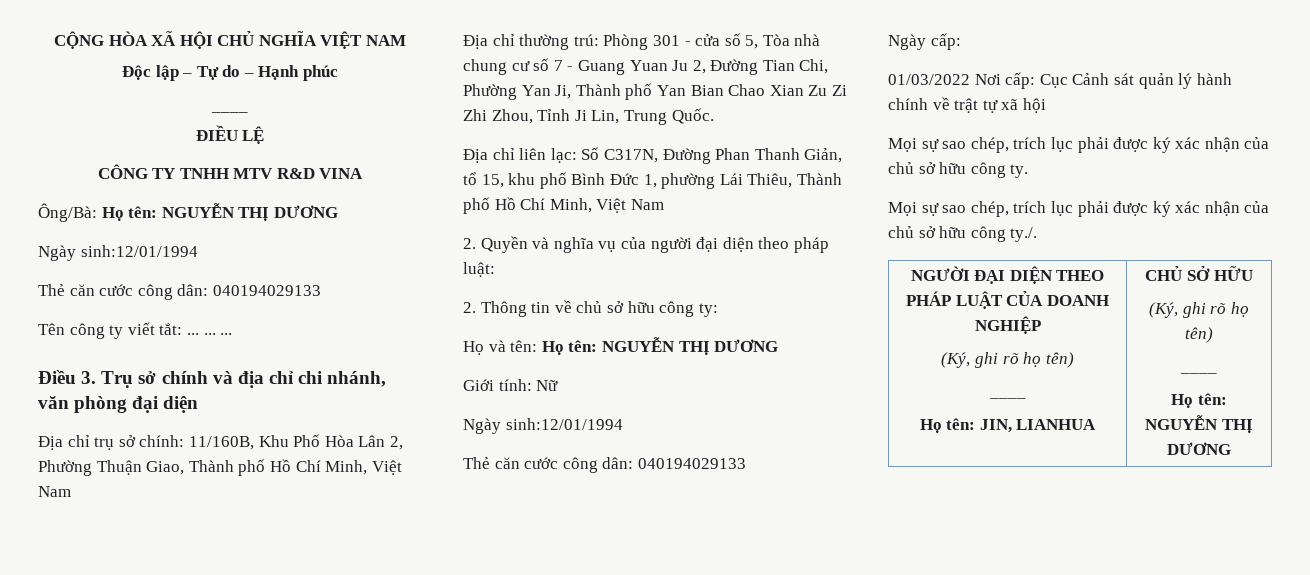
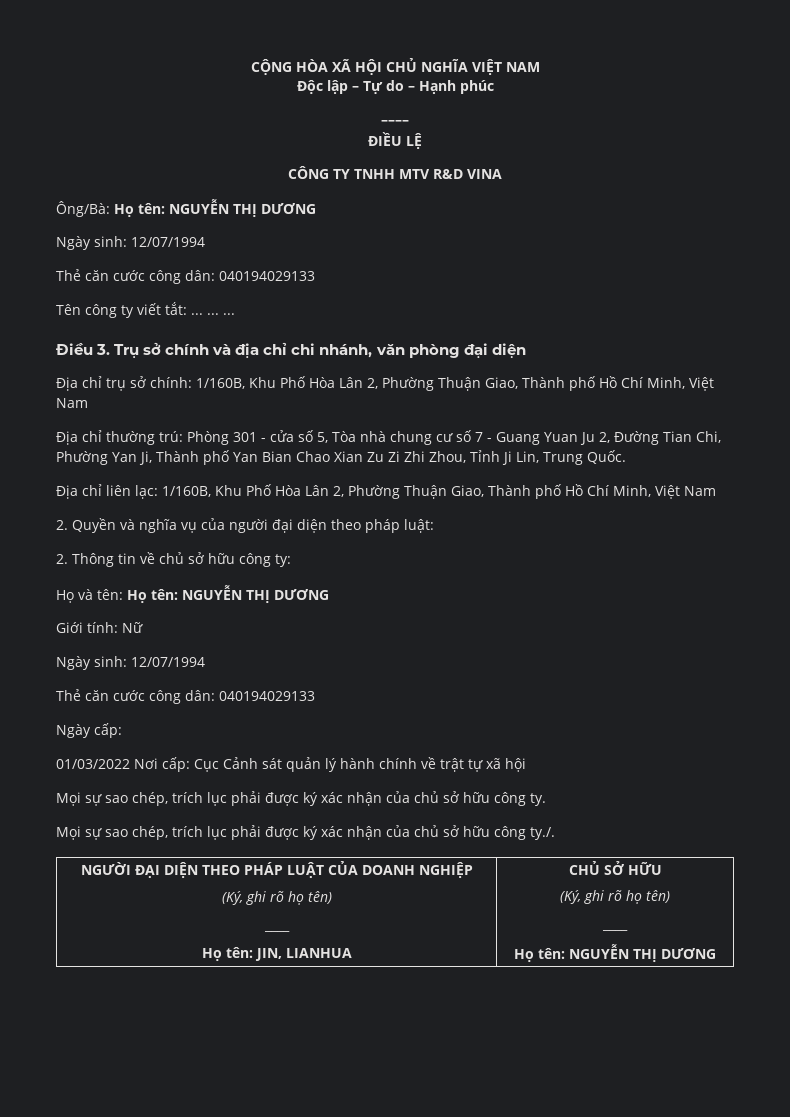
  Ông/Bà: Họ tên: NGUYỄN THỊ DƯƠNG
- Ngày sinh:12/01/1994
+ Ngày sinh: 12/07/1994
- Địa chỉ trụ sở chính: 11/160B, Khu Phố Hòa Lân 2, Phường Thuận Giao, Thành phố Hồ Chí Minh, Việt Nam
+ Địa chỉ trụ sở chính: 1/160B, Khu Phố Hòa Lân 2, Phường Thuận Giao, Thành phố Hồ Chí Minh, Việt Nam
- Địa chỉ liên lạc: Số C317N, Đường Phan Thanh Giản, tổ 15, khu phố Bình Đức 1, phường Lái Thiêu, Thành phố Hồ Chí Minh, Việt Nam
+ Địa chỉ liên lạc: 1/160B, Khu Phố Hòa Lân 2, Phường Thuận Giao, Thành phố Hồ Chí Minh, Việt Nam
  Giới tính: Nữ
- Ngày sinh:12/01/1994
+ Ngày sinh: 12/07/1994

